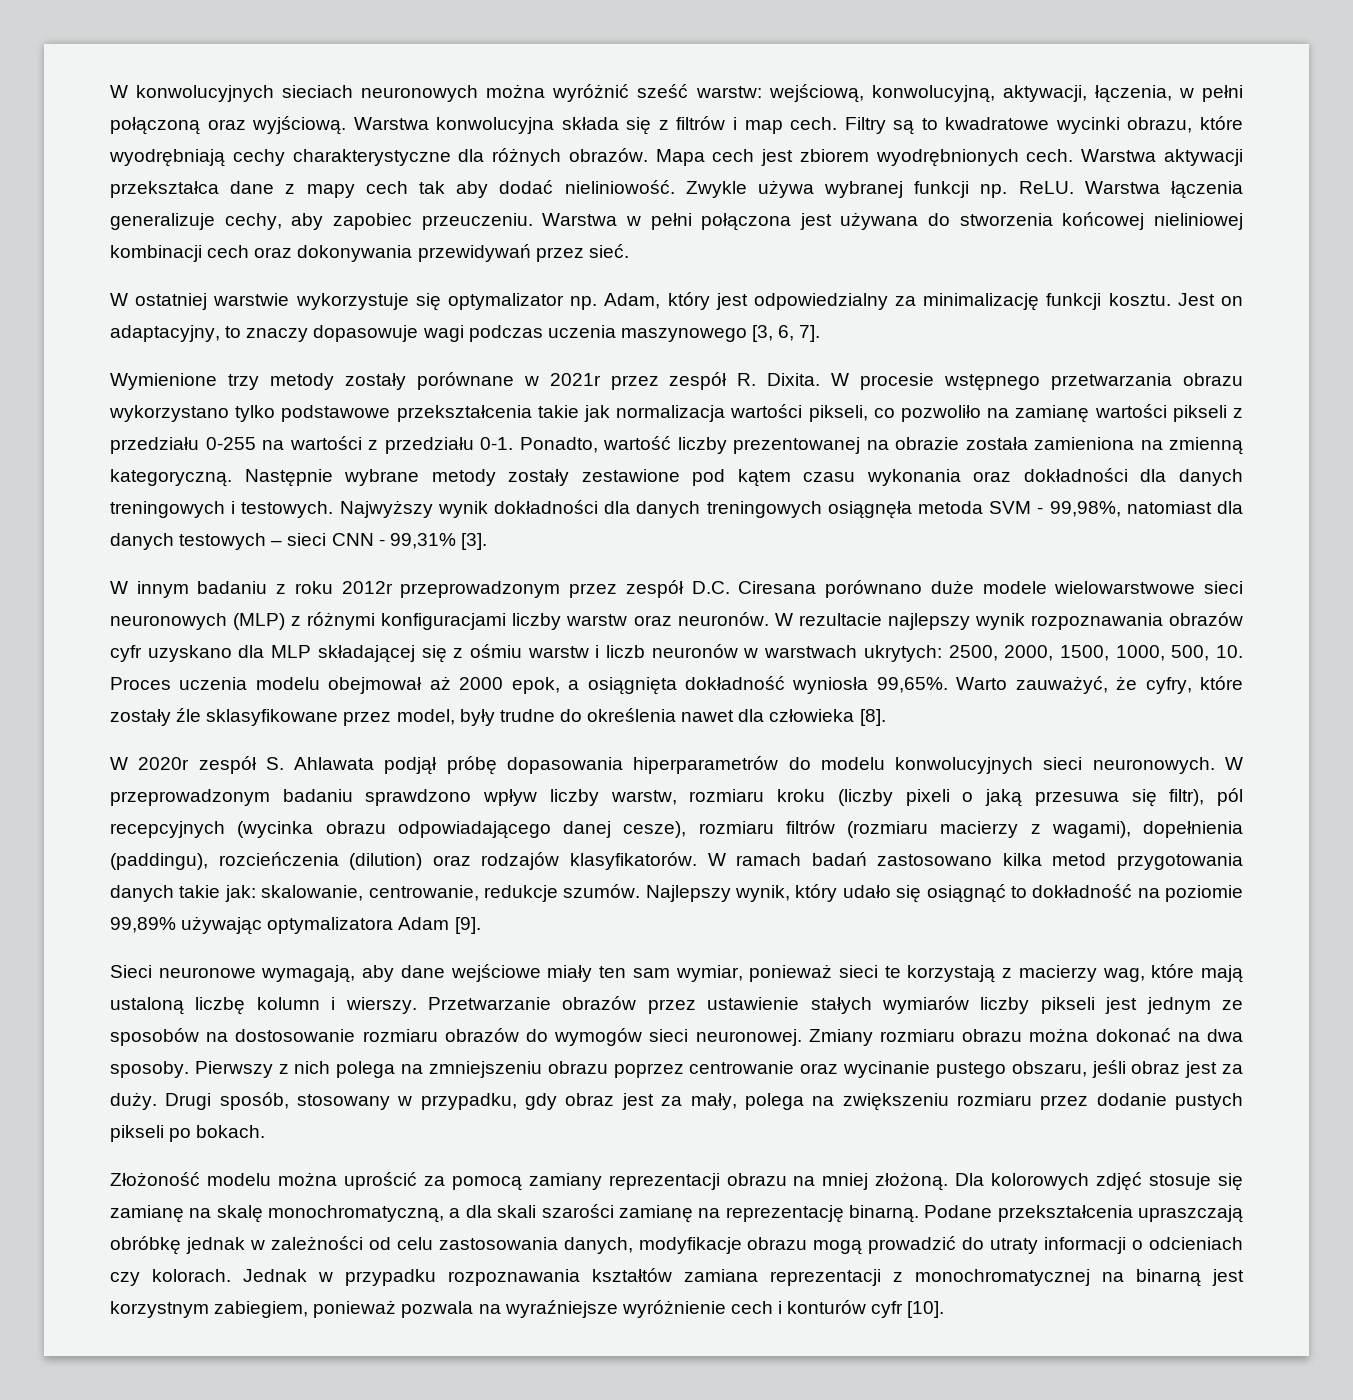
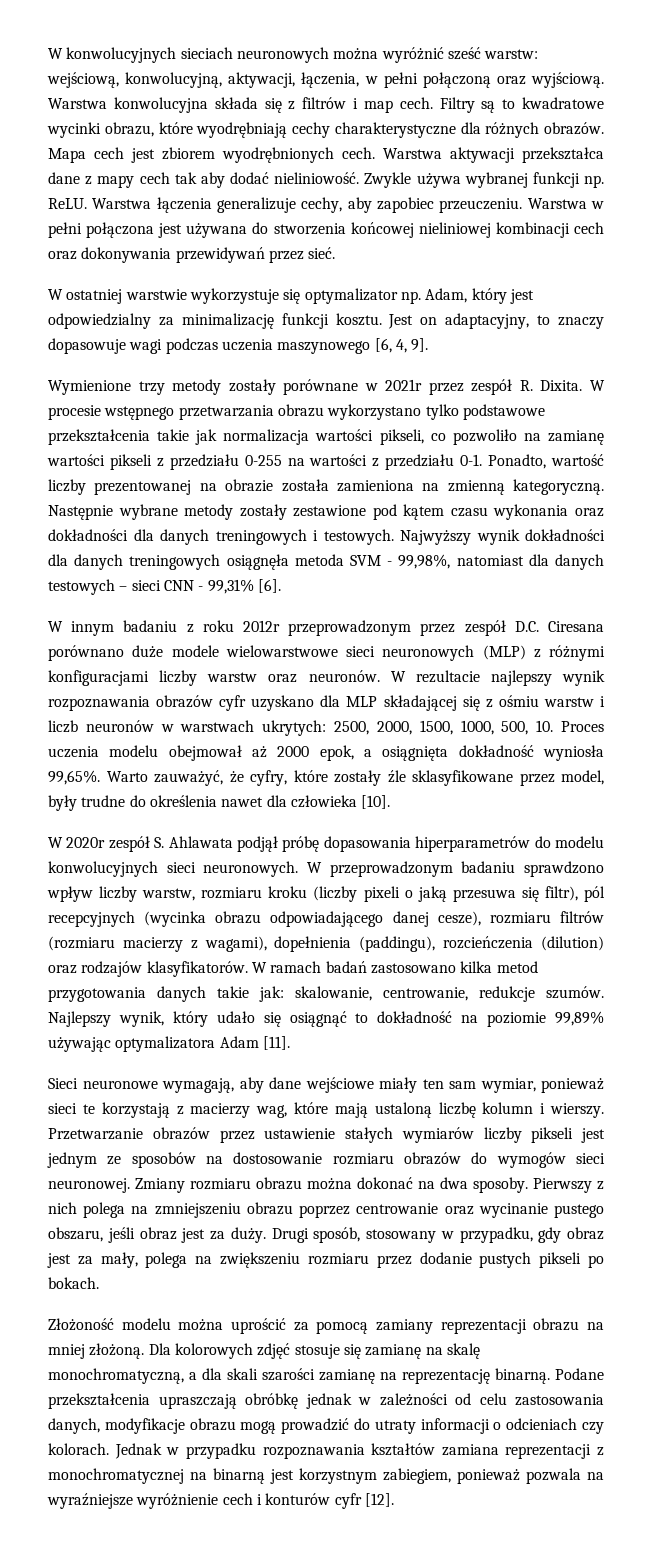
- Jest on adaptacyjny, to znaczy dopasowuje wagi podczas uczenia maszynowego [3, 6, 7].
+ Jest on adaptacyjny, to znaczy dopasowuje wagi podczas uczenia maszynowego [6, 4, 9].
- Najwyższy wynik dokładności dla danych treningowych osiągnęła metoda SVM - 99,98%, natomiast dla danych testowych – sieci CNN - 99,31% [3].
+ Najwyższy wynik dokładności dla danych treningowych osiągnęła metoda SVM - 99,98%, natomiast dla danych testowych – sieci CNN - 99,31% [6].
- Warto zauważyć, że cyfry, które zostały źle sklasyfikowane przez model, były trudne do określenia nawet dla człowieka [8].
+ Warto zauważyć, że cyfry, które zostały źle sklasyfikowane przez model, były trudne do określenia nawet dla człowieka [10].
- Najlepszy wynik, który udało się osiągnąć to dokładność na poziomie 99,89% używając optymalizatora Adam [9].
+ Najlepszy wynik, który udało się osiągnąć to dokładność na poziomie 99,89% używając optymalizatora Adam [11].
- Jednak w przypadku rozpoznawania kształtów zamiana reprezentacji z monochromatycznej na binarną jest korzystnym zabiegiem, ponieważ pozwala na wyraźniejsze wyróżnienie cech i konturów cyfr [10].
+ Jednak w przypadku rozpoznawania kształtów zamiana reprezentacji z monochromatycznej na binarną jest korzystnym zabiegiem, ponieważ pozwala na wyraźniejsze wyróżnienie cech i konturów cyfr [12].

